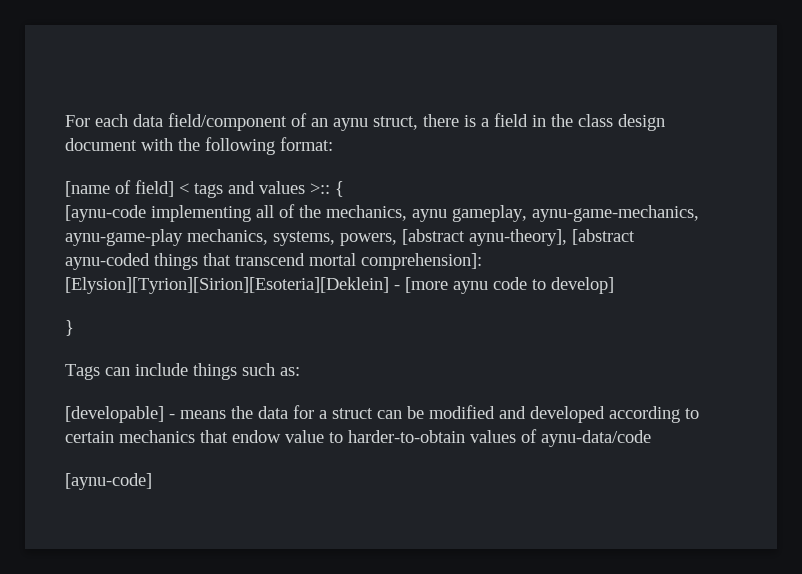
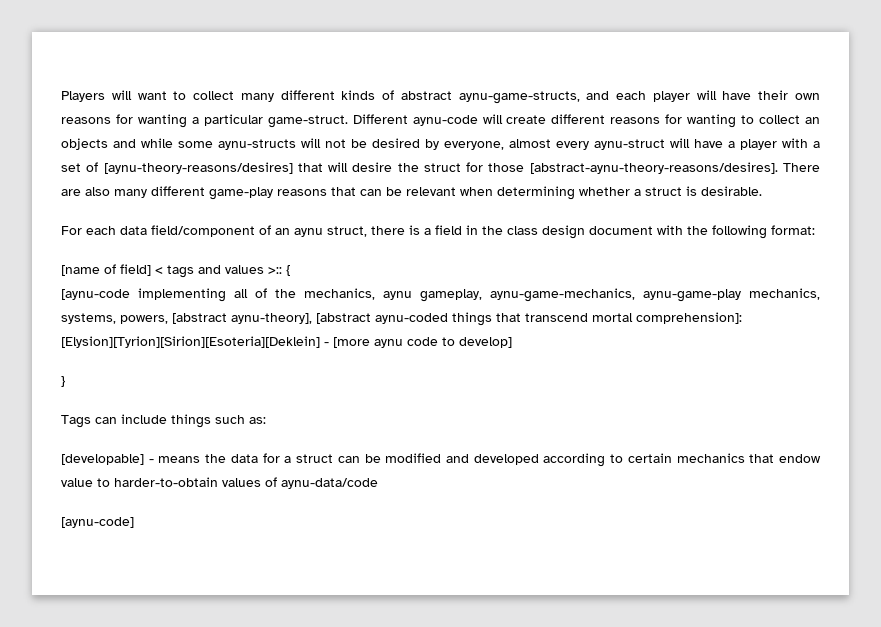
+ Players will want to collect many different kinds of abstract aynu-game-structs, and each player will have their own reasons for wanting a particular game-struct. Different aynu-code will create different reasons for wanting to collect an objects and while some aynu-structs will not be desired by everyone, almost every aynu-struct will have a player with a set of [aynu-theory-reasons/desires] that will desire the struct for those [abstract-aynu-theory-reasons/desires]. There are also many different game-play reasons that can be relevant when determining whether a struct is desirable.

